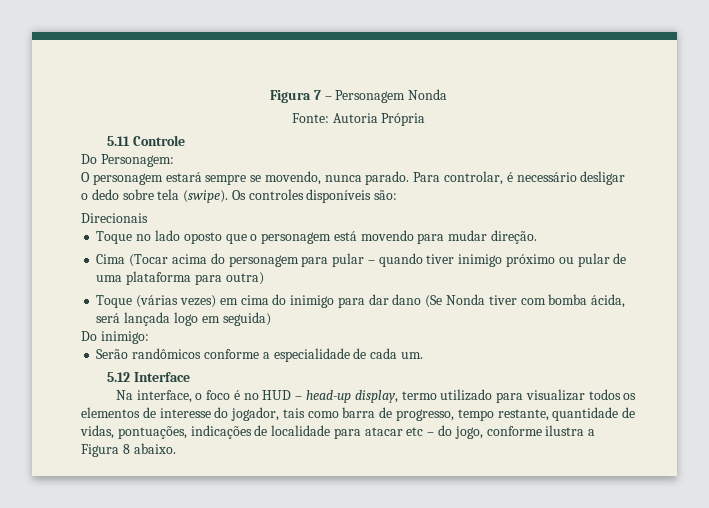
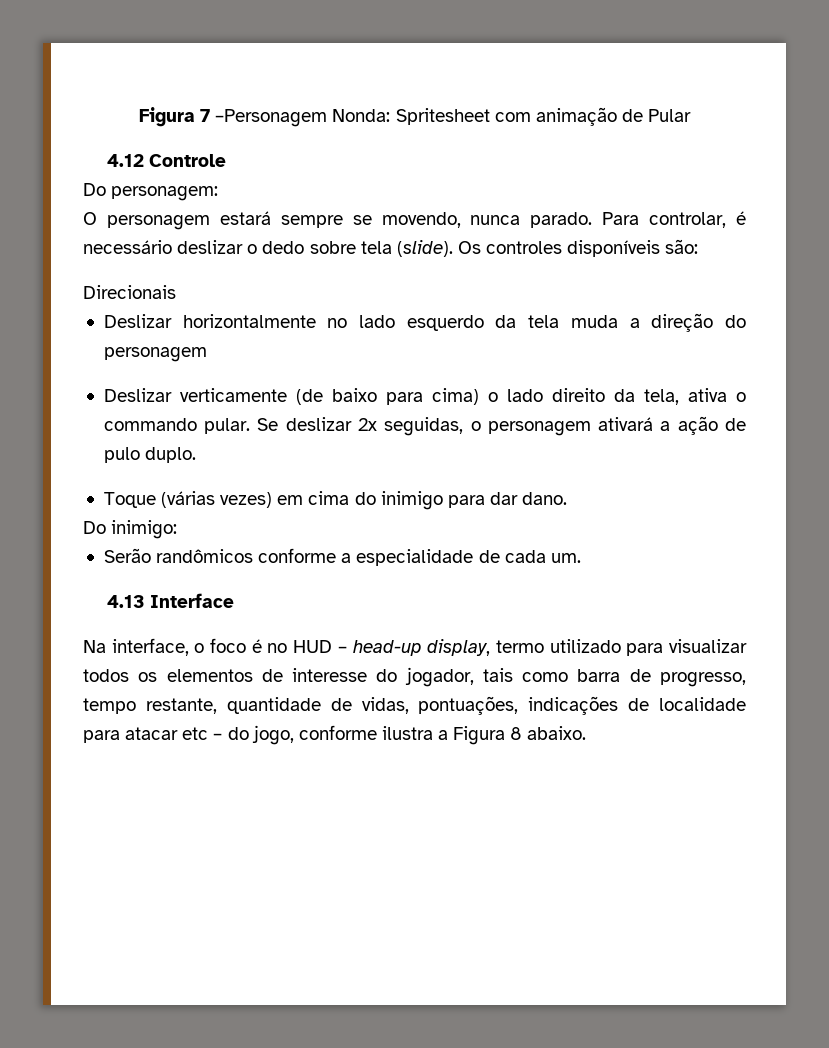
- Figura 7 – Personagem Nonda
- Fonte: Autoria Própria
- 5.11 Controle
+ Figura 7 –Personagem Nonda: Spritesheet com animação de Pular
+ 4.12 Controle
- Do Personagem:
+ Do personagem:
- Para controlar, é necessário desligar o dedo sobre tela (swipe).
+ Para controlar, é necessário deslizar o dedo sobre tela (slide).
- Toque no lado oposto que o personagem está movendo para mudar direção.
- Cima (Tocar acima do personagem para pular – quando tiver inimigo próximo ou pular de uma plataforma para outra)
+ Deslizar horizontalmente no lado esquerdo da tela muda a direção do personagem
+ Deslizar verticamente (de baixo para cima) o lado direito da tela, ativa o commando pular. Se deslizar 2x seguidas, o personagem ativará a ação de pulo duplo.
- Toque (várias vezes) em cima do inimigo para dar dano (Se Nonda tiver com bomba ácida, será lançada logo em seguida)
+ Toque (várias vezes) em cima do inimigo para dar dano.
- 5.12 Interface
+ 4.13 Interface

